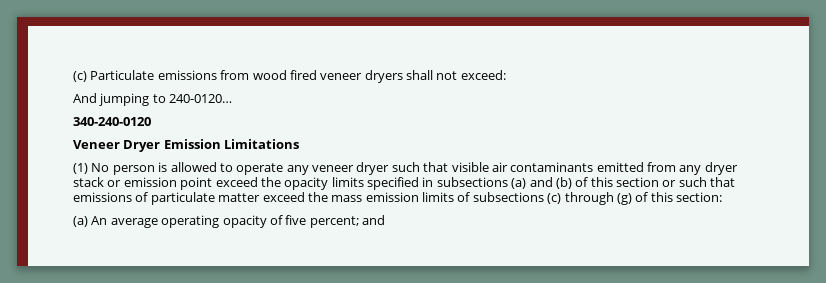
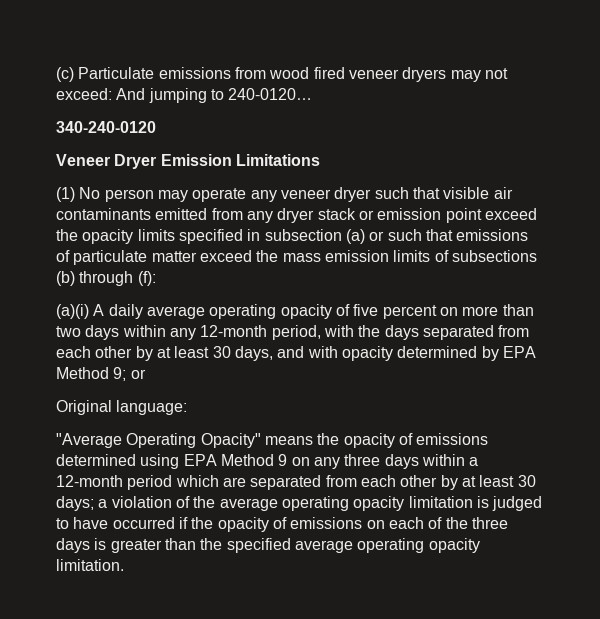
- (c) Particulate emissions from wood fired veneer dryers shall not exceed:
- And jumping to 240-0120…
+ (c) Particulate emissions from wood fired veneer dryers may not exceed: And jumping to 240-0120…
- (1) No person is allowed to operate any veneer dryer such that visible air contaminants emitted from any dryer stack or emission point exceed the opacity limits specified in subsections (a) and (b) of this section or such that emissions of particulate matter exceed the mass emission limits of subsections (c) through (g) of this section:
- (a) An average operating opacity of five percent; and
+ (1) No person may operate any veneer dryer such that visible air contaminants emitted from any dryer stack or emission point exceed the opacity limits specified in subsection (a) or such that emissions of particulate matter exceed the mass emission limits of subsections (b) through (f):
+ (a)(i) A daily average operating opacity of five percent on more than two days within any 12-month period, with the days separated from each other by at least 30 days, and with opacity determined by EPA Method 9; or
+ Original language:
+ "Average Operating Opacity" means the opacity of emissions determined using EPA Method 9 on any three days within a 12-month period which are separated from each other by at least 30 days; a violation of the average operating opacity limitation is judged to have occurred if the opacity of emissions on each of the three days is greater than the specified average operating opacity limitation.

